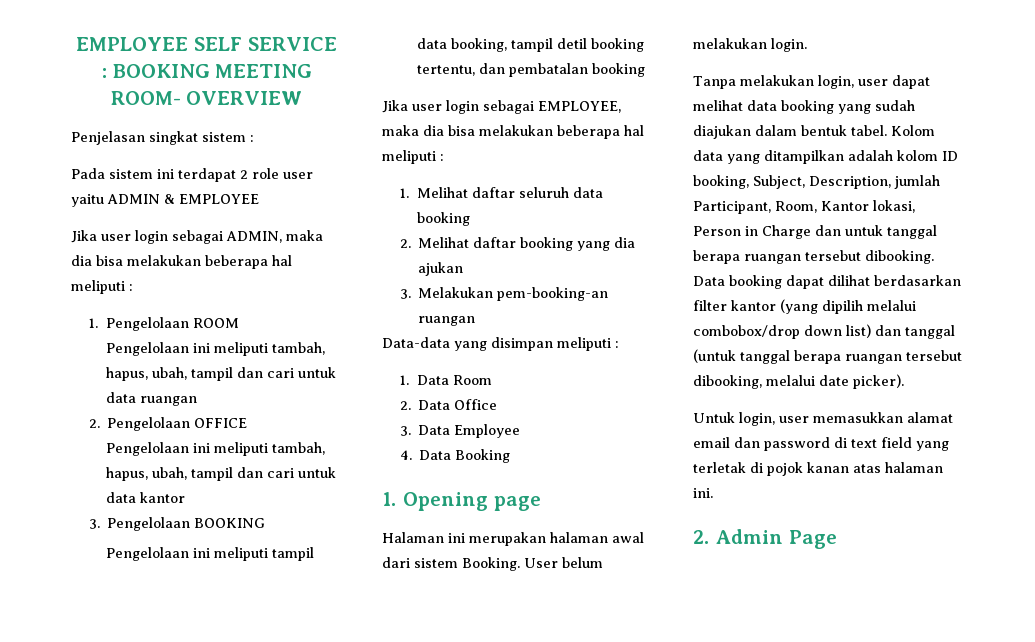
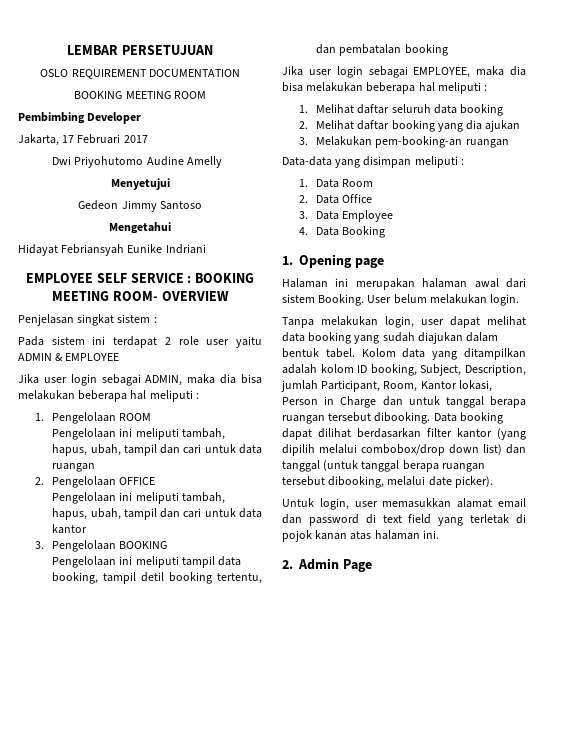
+ LEMBAR PERSETUJUAN
+ OSLO REQUIREMENT DOCUMENTATION
+ BOOKING MEETING ROOM
+ Pembimbing Developer
+ Jakarta, 17 Februari 2017
+ Dwi Priyohutomo Audine Amelly
+ Menyetujui
+ Gedeon Jimmy Santoso
+ Mengetahui
+ Hidayat Febriansyah Eunike Indriani

